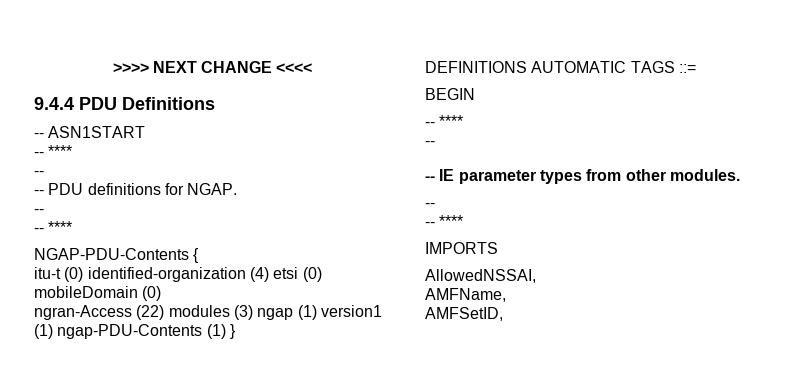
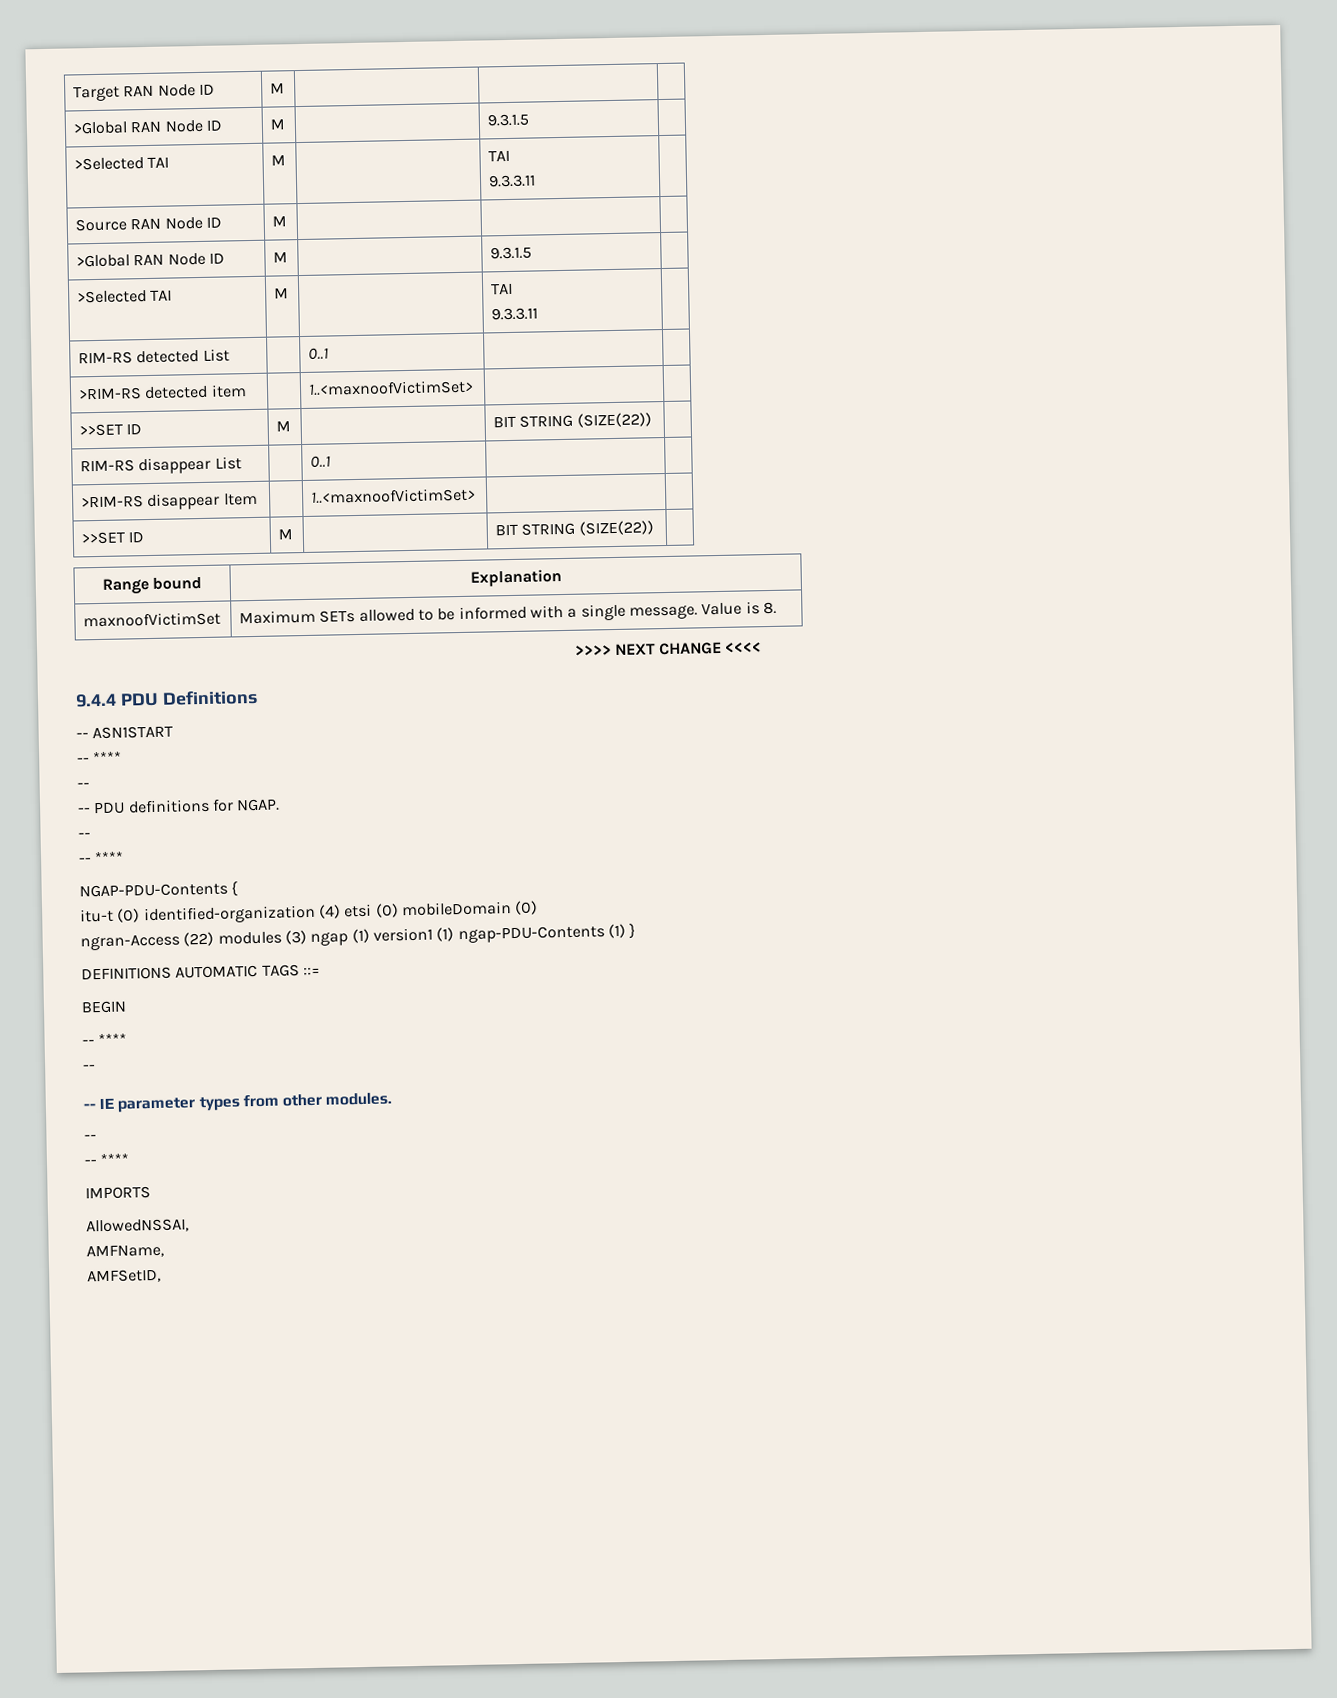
+ Target RAN Node ID | M | | |
+ >Global RAN Node ID | M | | 9.3.1.5 |
+ >Selected TAI | M | | TAI
+ 9.3.3.11 |
+ Source RAN Node ID | M | | |
+ >Global RAN Node ID | M | | 9.3.1.5 |
+ >Selected TAI | M | | TAI
+ 9.3.3.11 |
+ RIM-RS detected List | | 0..1 | |
+ >RIM-RS detected item | | 1..<maxnoofVictimSet> | |
+ >>SET ID | M | | BIT STRING (SIZE(22)) |
+ RIM-RS disappear List | | 0..1 | |
+ >RIM-RS disappear ltem | | 1..<maxnoofVictimSet> | |
+ >>SET ID | M | | BIT STRING (SIZE(22)) |
+ Range bound | Explanation
+ maxnoofVictimSet | Maximum SETs allowed to be informed with a single message. Value is 8.

